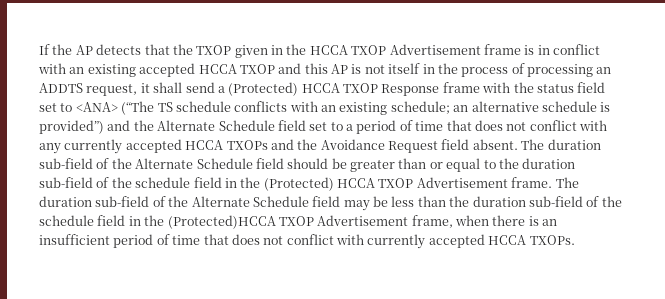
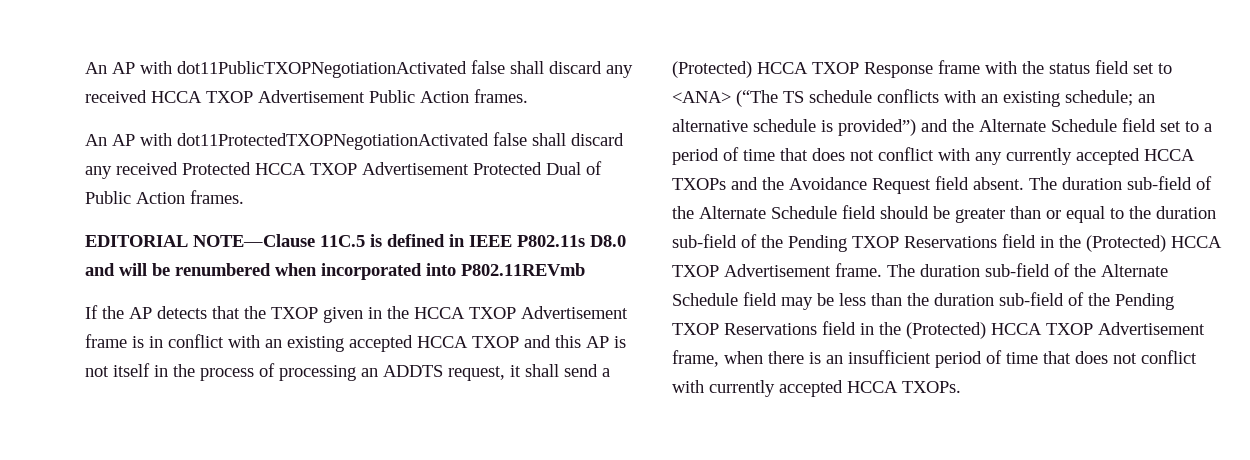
+ An AP with dot11PublicTXOPNegotiationActivated false shall discard any received HCCA TXOP Advertisement Public Action frames.
+ An AP with dot11ProtectedTXOPNegotiationActivated false shall discard any received Protected HCCA TXOP Advertisement Protected Dual of Public Action frames.
+ EDITORIAL NOTE—Clause 11C.5 is defined in IEEE P802.11s D8.0 and will be renumbered when incorporated into P802.11REVmb
- The duration sub-field of the Alternate Schedule field should be greater than or equal to the duration sub-field of the schedule field in the (Protected) HCCA TXOP Advertisement frame.
+ The duration sub-field of the Alternate Schedule field should be greater than or equal to the duration sub-field of the Pending TXOP Reservations field in the (Protected) HCCA TXOP Advertisement frame.
- The duration sub-field of the Alternate Schedule field may be less than the duration sub-field of the schedule field in the (Protected)HCCA TXOP Advertisement frame, when there is an insufficient period of time that does not conflict with currently accepted HCCA TXOPs.
+ The duration sub-field of the Alternate Schedule field may be less than the duration sub-field of the Pending TXOP Reservations field in the (Protected) HCCA TXOP Advertisement frame, when there is an insufficient period of time that does not conflict with currently accepted HCCA TXOPs.

